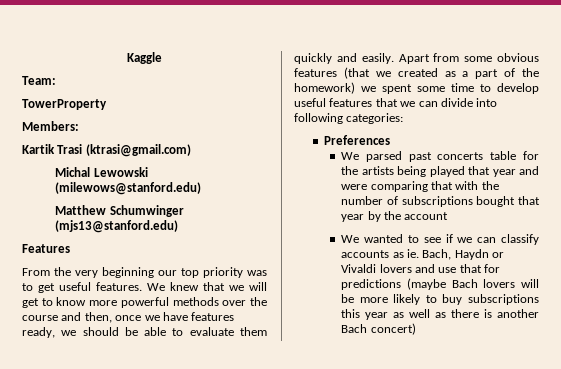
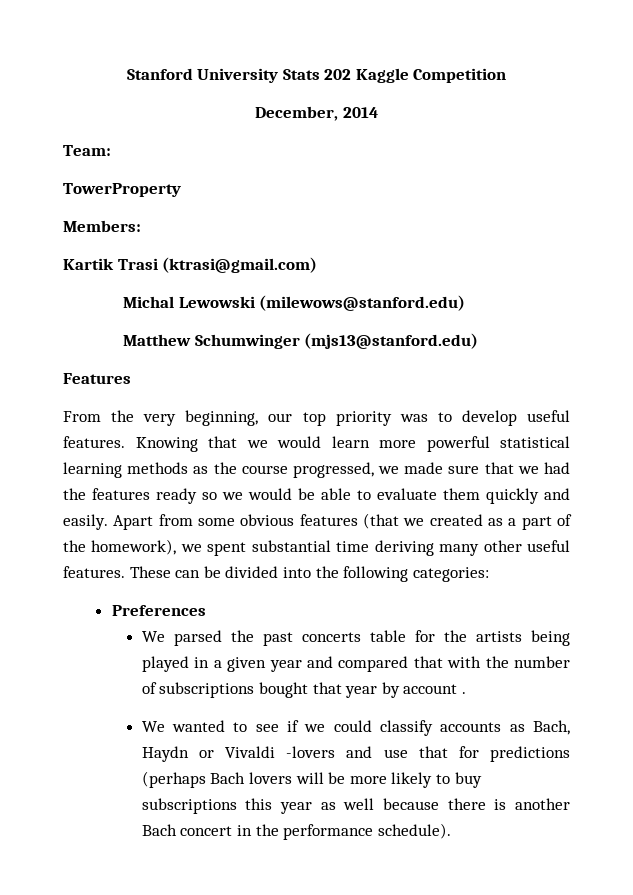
- Kaggle
+ Stanford University Stats 202 Kaggle Competition
+ December, 2014
- From the very beginning our top priority was to get useful features. We knew that we will get to know more powerful methods over the course and then, once we have features ready, we should be able to evaluate them quickly and easily.
+ From the very beginning, our top priority was to develop useful features. Knowing that we would learn more powerful statistical learning methods as the course progressed, we made sure that we had the features ready so we would be able to evaluate them quickly and easily.
- Apart from some obvious features (that we created as a part of the homework) we spent some time to develop useful features that we can divide into following categories:
+ Apart from some obvious features (that we created as a part of the homework), we spent substantial time deriving many other useful features. These can be divided into the following categories:
- We parsed past concerts table for the artists being played that year and were comparing that with the number of subscriptions bought that year by the account
+ We parsed the past concerts table for the artists being played in a given year and compared that with the number of subscriptions bought that year by account .
- We wanted to see if we can classify accounts as ie. Bach, Haydn or Vivaldi lovers and use that for predictions (maybe Bach lovers will be more likely to buy subscriptions this year as well as there is another Bach concert)
+ We wanted to see if we could classify accounts as Bach, Haydn or Vivaldi -lovers and use that for predictions (perhaps Bach lovers will be more likely to buy subscriptions this year as well because there is another Bach concert in the performance schedule).

